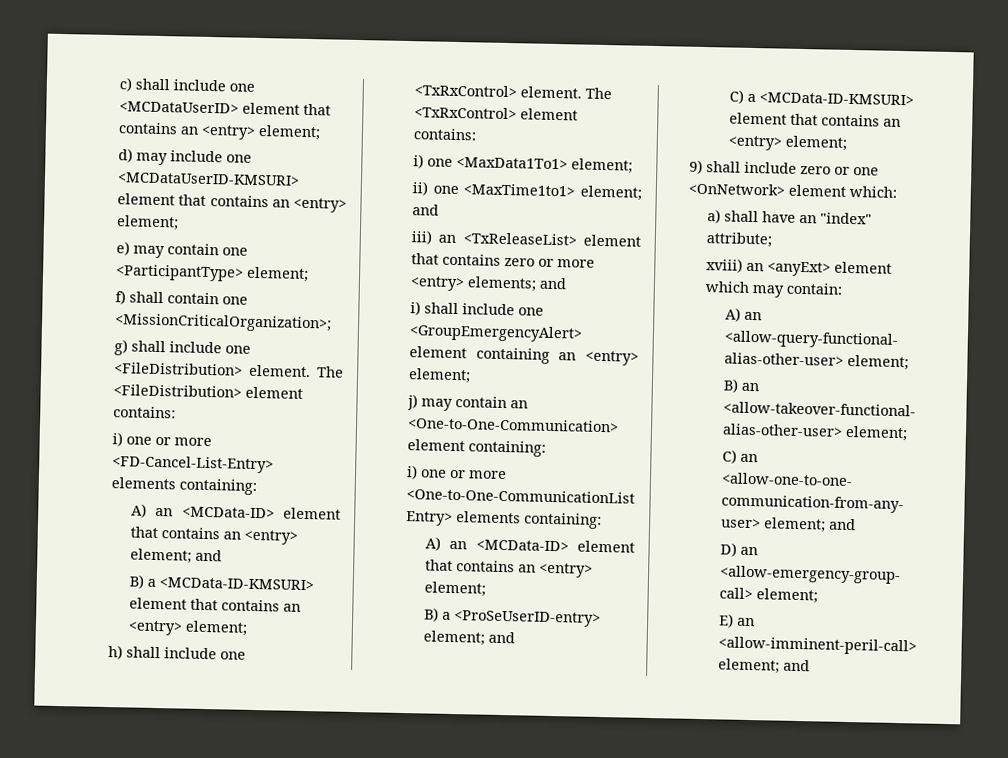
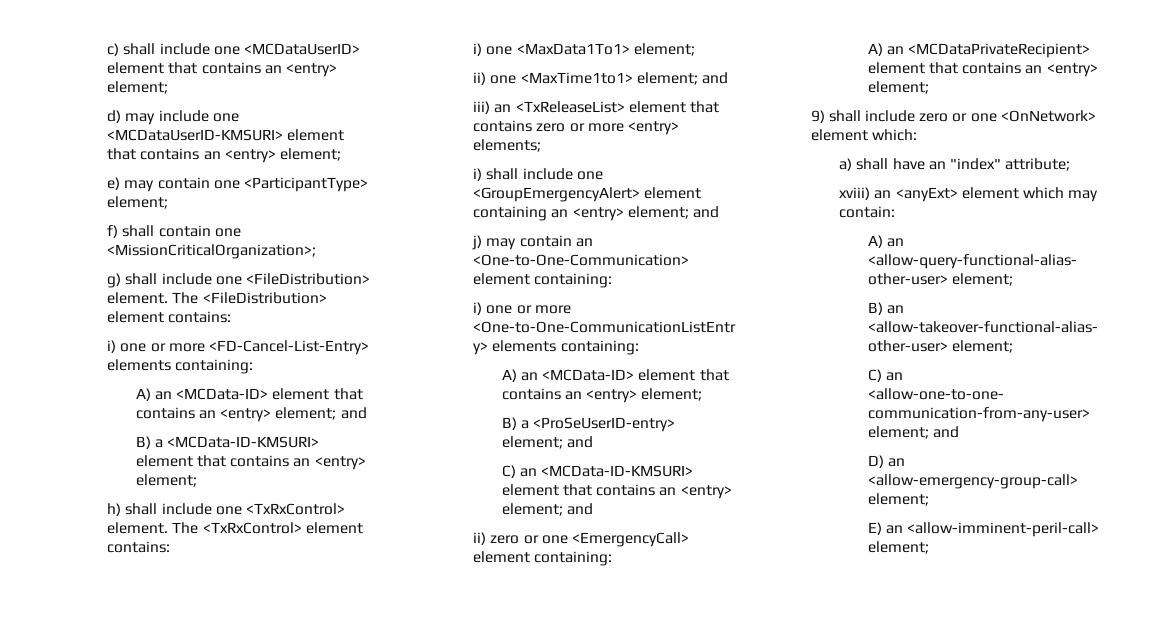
- iii) an <TxReleaseList> element that contains zero or more <entry> elements; and
+ iii) an <TxReleaseList> element that contains zero or more <entry> elements;
- i) shall include one <GroupEmergencyAlert> element containing an <entry> element;
+ i) shall include one <GroupEmergencyAlert> element containing an <entry> element; and
- C) a <MCData-ID-KMSURI> element that contains an <entry> element;
+ C) an <MCData-ID-KMSURI> element that contains an <entry> element; and
+ ii) zero or one <EmergencyCall> element containing:
+ A) an <MCDataPrivateRecipient> element that contains an <entry> element;
- E) an <allow-imminent-peril-call> element; and
+ E) an <allow-imminent-peril-call> element;

